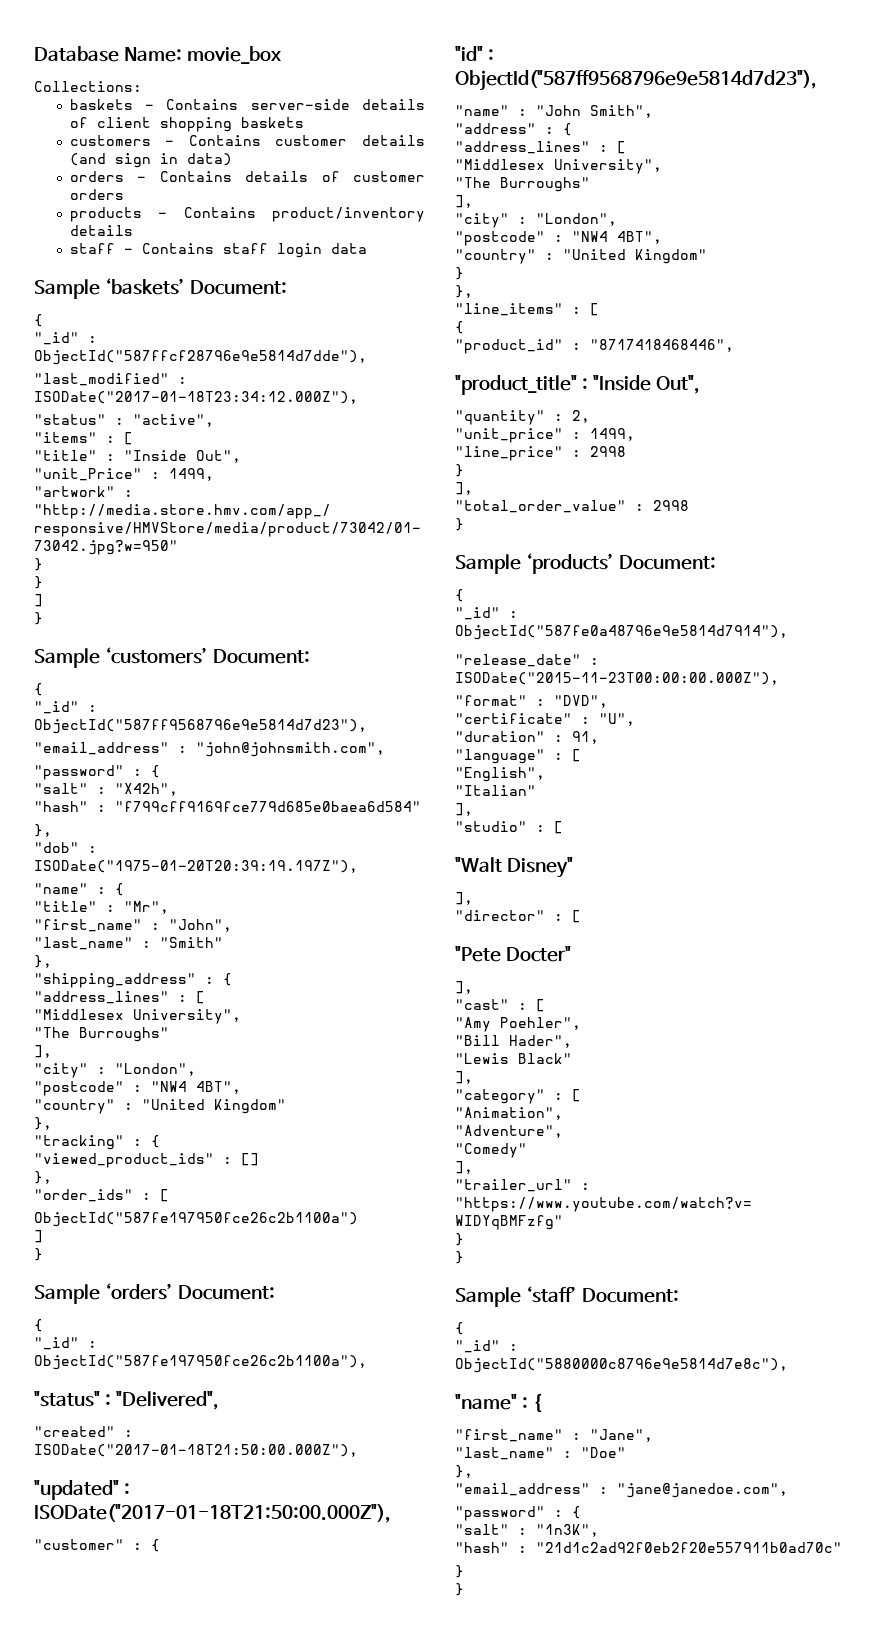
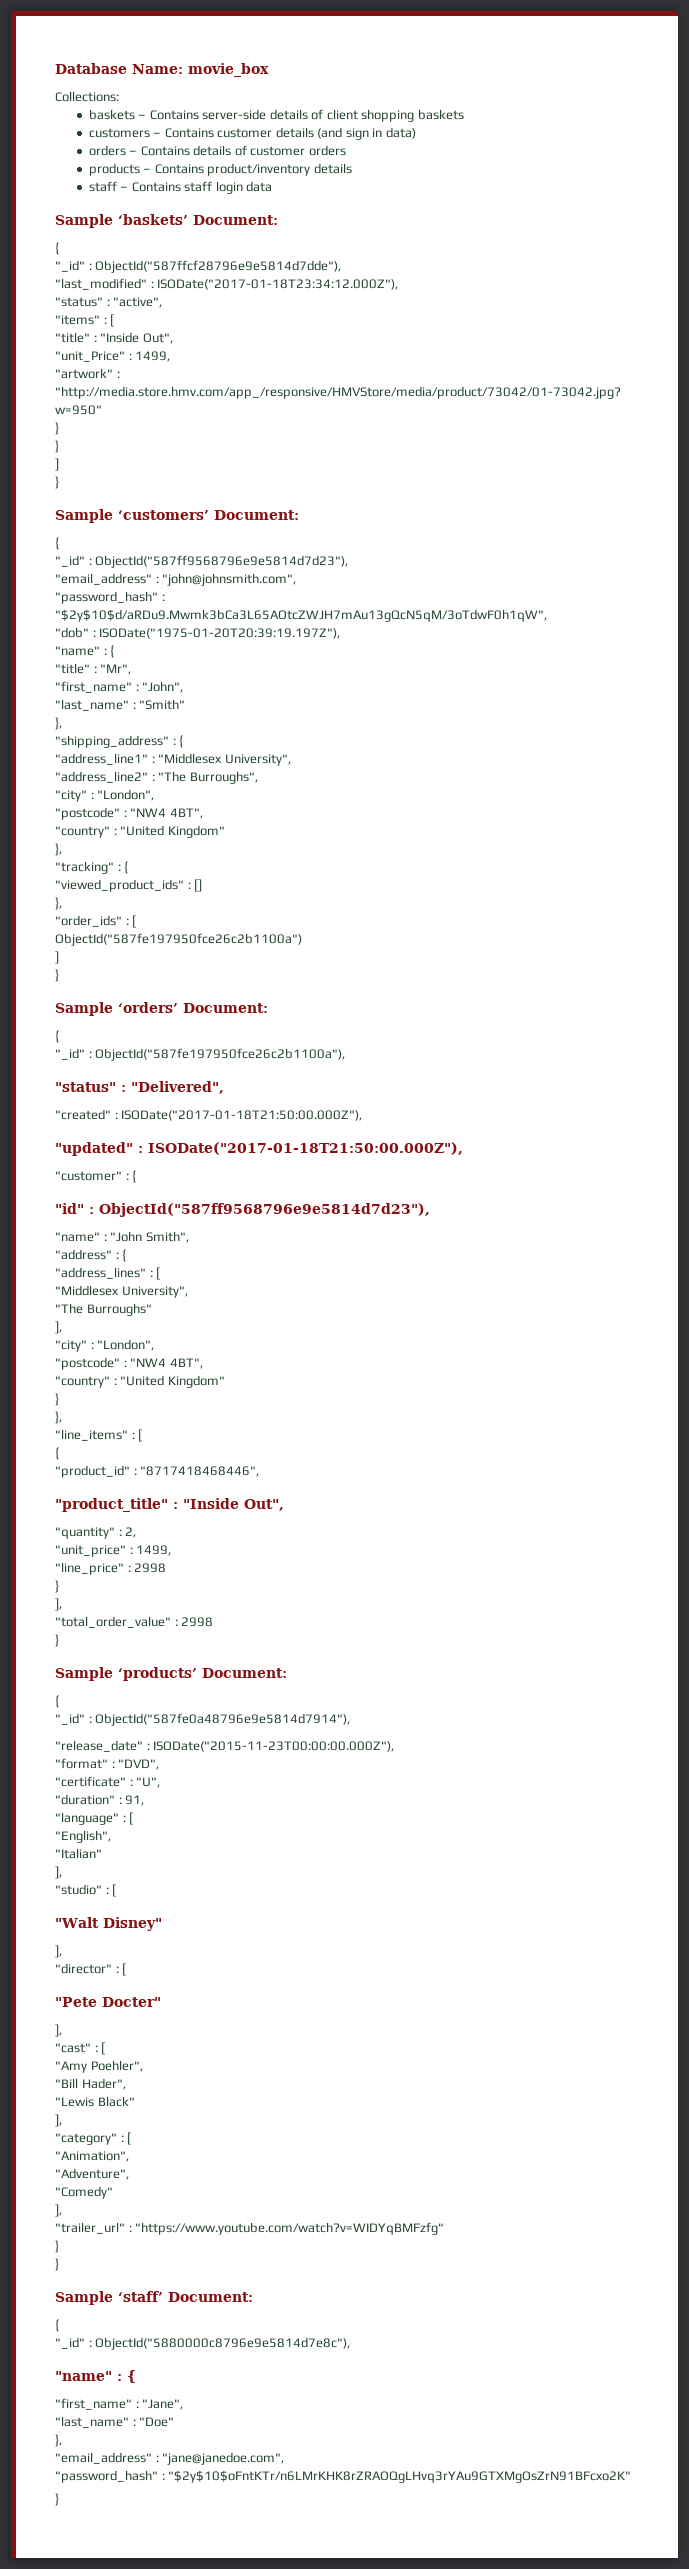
  "email_address" : "john@johnsmith.com",
- "password" : {
- "salt" : "X42h",
- "hash" : "f799cff9169fce779d685e0baea6d584"
- },
+ "password_hash" : "$2y$10$d/aRDu9.Mwmk3bCa3L65AOtcZWJH7mAu13gQcN5qM/3oTdwF0h1qW",
  "shipping_address" : {
- "address_lines" : [
- "Middlesex University",
- "The Burroughs"
- ],
+ "address_line1" : "Middlesex University",
+ "address_line2" : "The Burroughs",
  "email_address" : "jane@janedoe.com",
- "password" : {
- "salt" : "1n3K",
- "hash" : "21d1c2ad92f0eb2f20e557911b0ad70c"
- }
+ "password_hash" : "$2y$10$oFntKTr/n6LMrKHK8rZRAOQgLHvq3rYAu9GTXMgOsZrN91BFcxo2K"

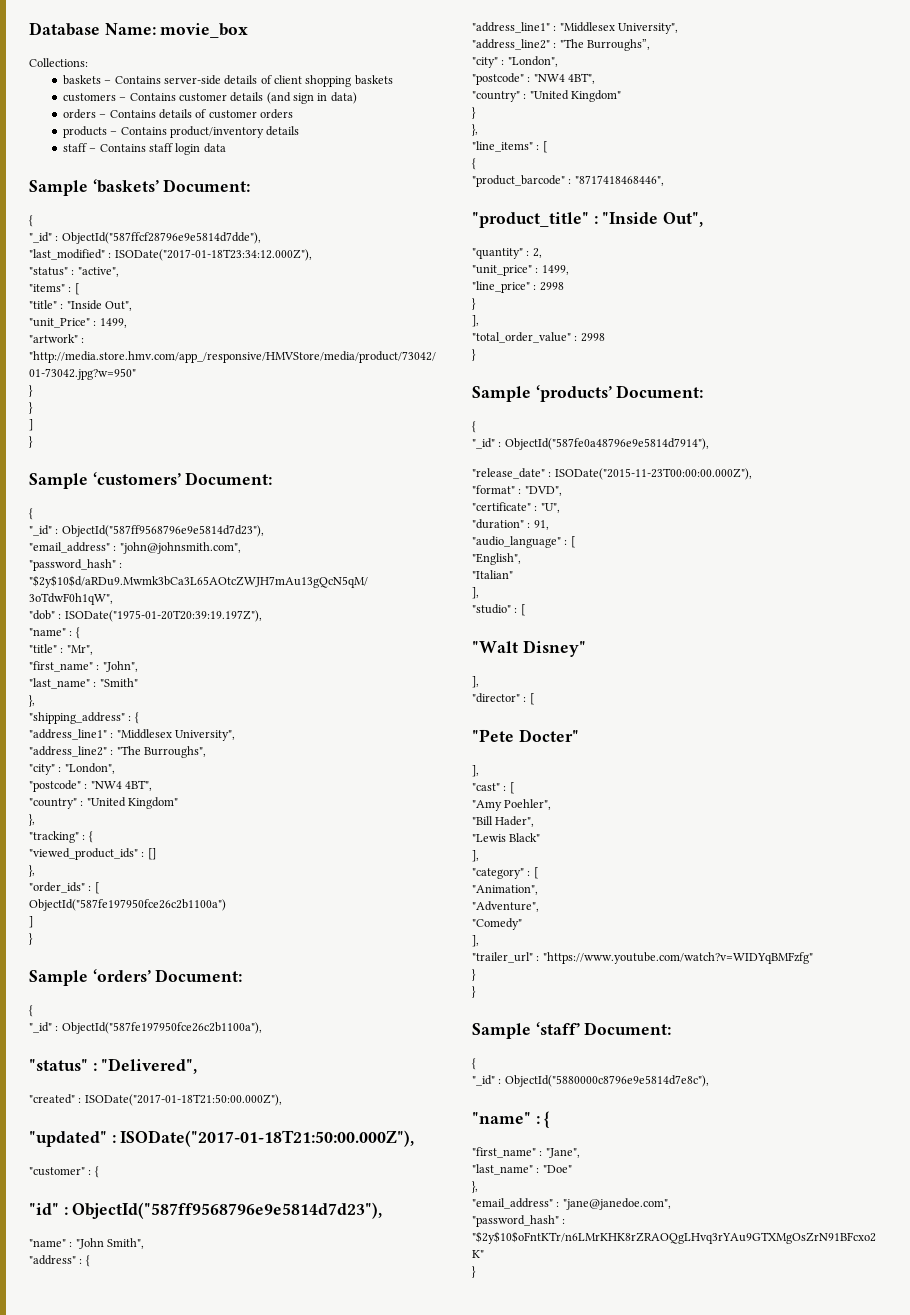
  "address" : {
- "address_lines" : [
- "Middlesex University",
- "The Burroughs"
- ],
+ "address_line1" : "Middlesex University",
+ "address_line2" : "The Burroughs”,
- "product_id" : "8717418468446",
+ "product_barcode" : "8717418468446",
- "language" : [
+ "audio_language" : [

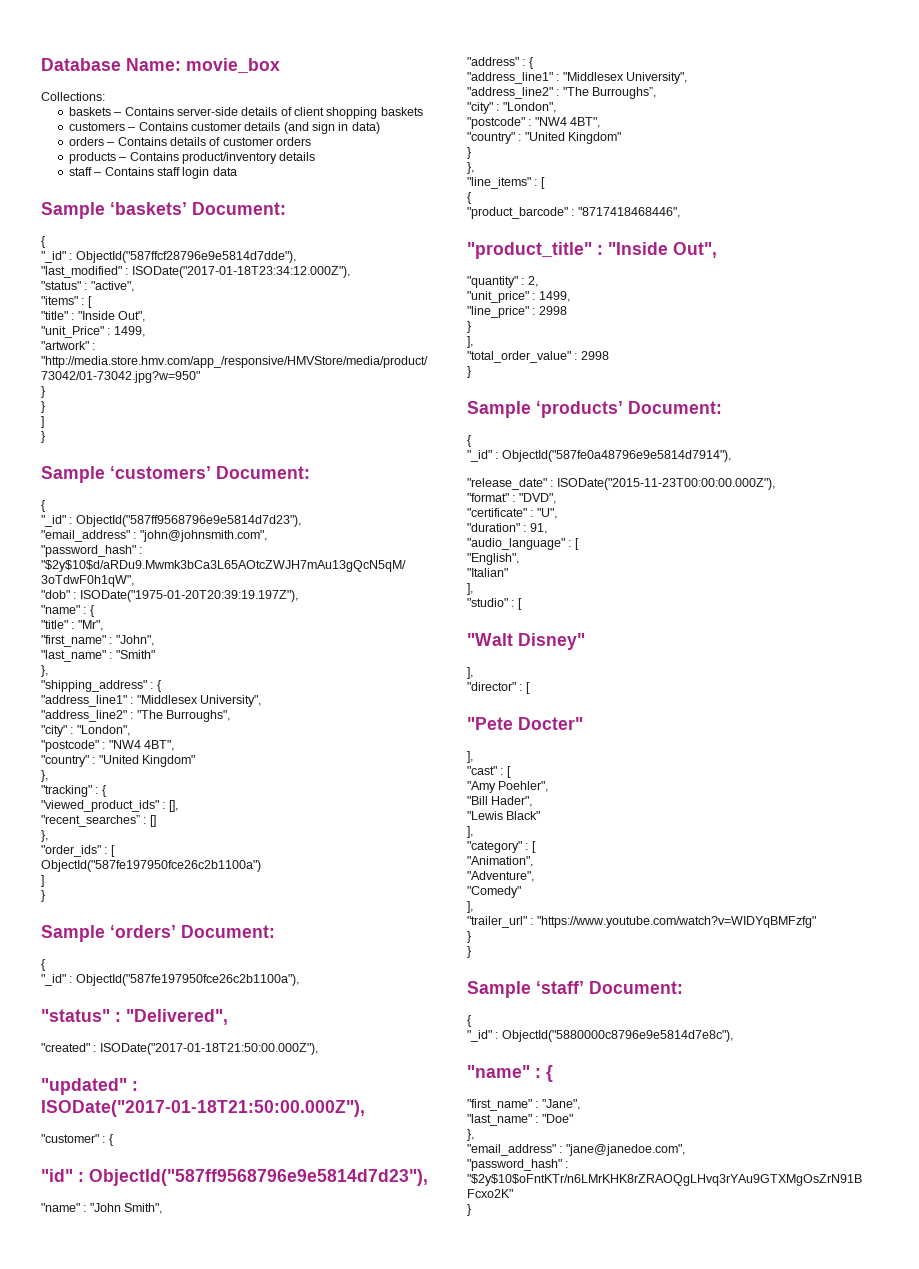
- "viewed_product_ids" : []
+ "viewed_product_ids" : [],
+ "recent_searches” : []

